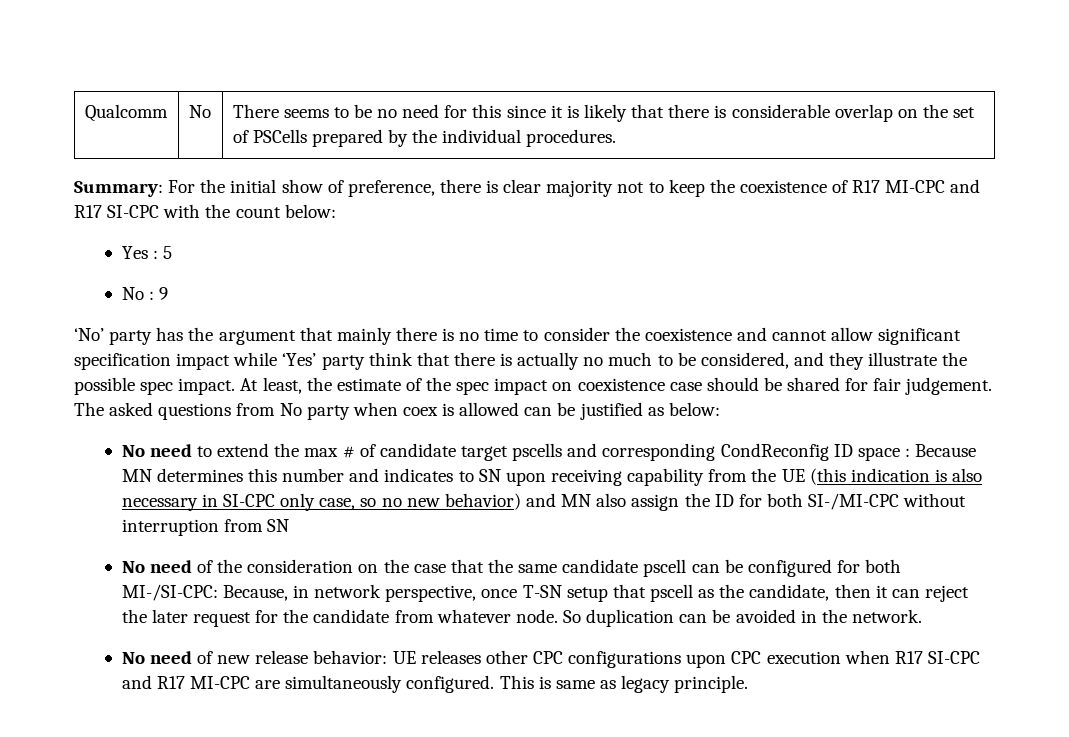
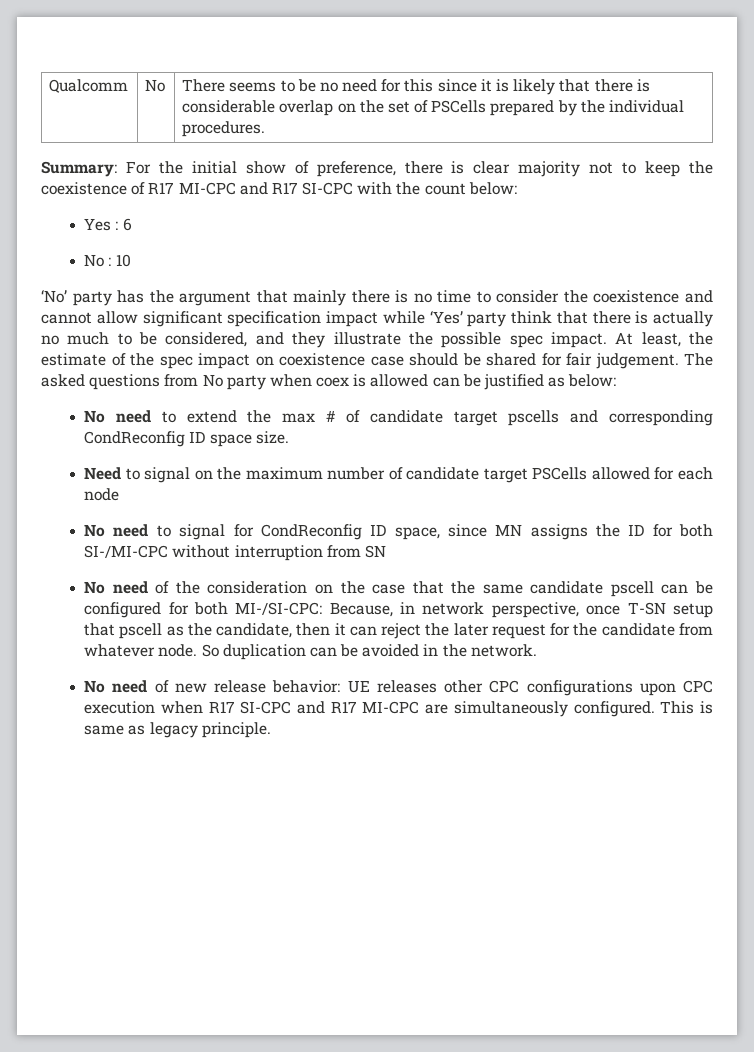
- Yes : 5
+ Yes : 6
- No : 9
+ No : 10
- No need to extend the max # of candidate target pscells and corresponding CondReconfig ID space : Because MN determines this number and indicates to SN upon receiving capability from the UE (this indication is also necessary in SI-CPC only case, so no new behavior) and MN also assign the ID for both SI-/MI-CPC without interruption from SN
+ No need to extend the max # of candidate target pscells and corresponding CondReconfig ID space size.
+ Need to signal on the maximum number of candidate target PSCells allowed for each node
+ No need to signal for CondReconfig ID space, since MN assigns the ID for both SI-/MI-CPC without interruption from SN

